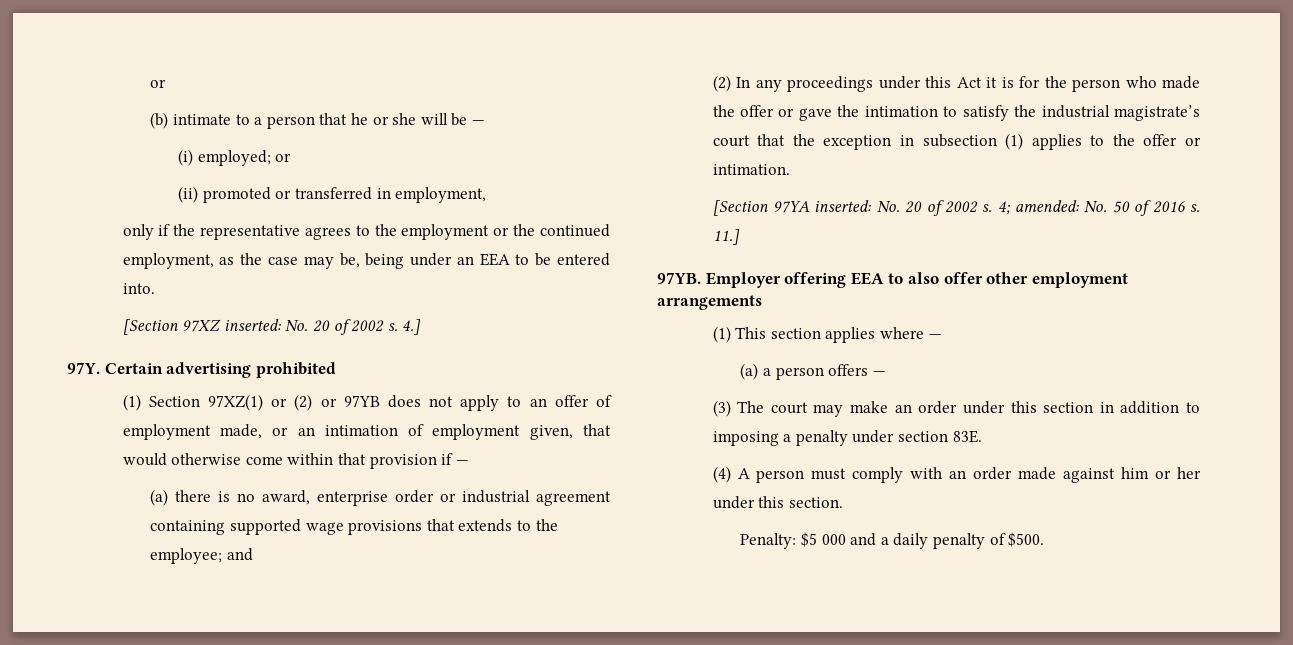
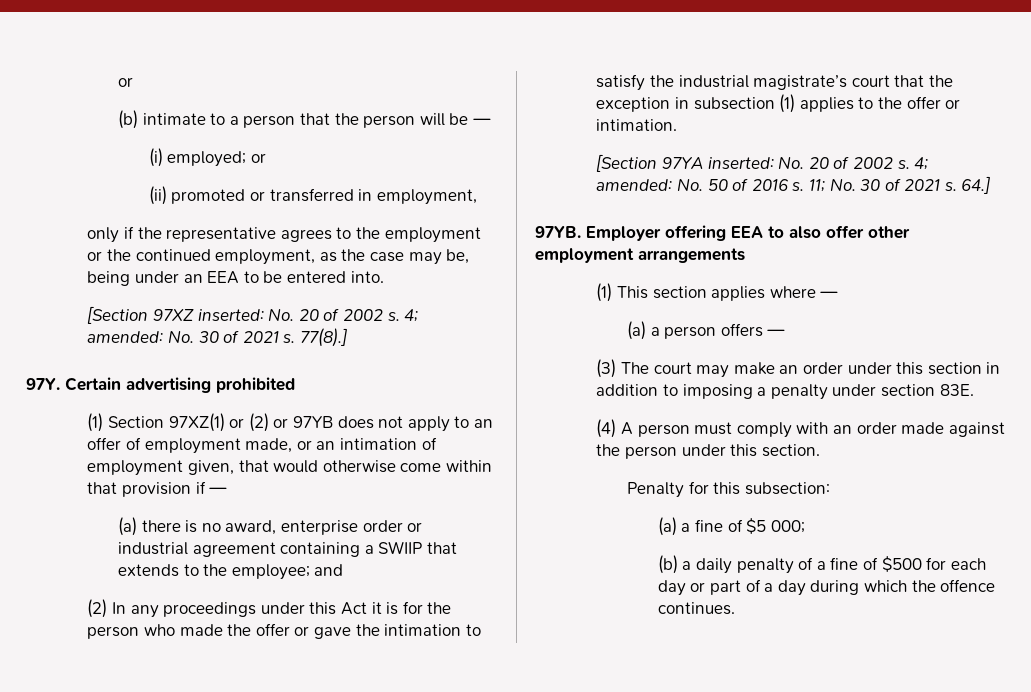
- (b) intimate to a person that he or she will be —
+ (b) intimate to a person that the person will be —
- 4.]
+ 4; amended: No. 30 of 2021 s. 77(8).]
- (a) there is no award, enterprise order or industrial agreement containing supported wage provisions that extends to the employee; and
+ (a) there is no award, enterprise order or industrial agreement containing a SWIIP that extends to the employee; and
- 11.]
+ 11; No. 30 of 2021 s. 64.]
- (4) A person must comply with an order made against him or her under this section.
+ (4) A person must comply with an order made against the person under this section.
- Penalty: $5 000 and a daily penalty of $500.
+ Penalty for this subsection:
+ (a) a fine of $5 000;
+ (b) a daily penalty of a fine of $500 for each day or part of a day during which the offence continues.

